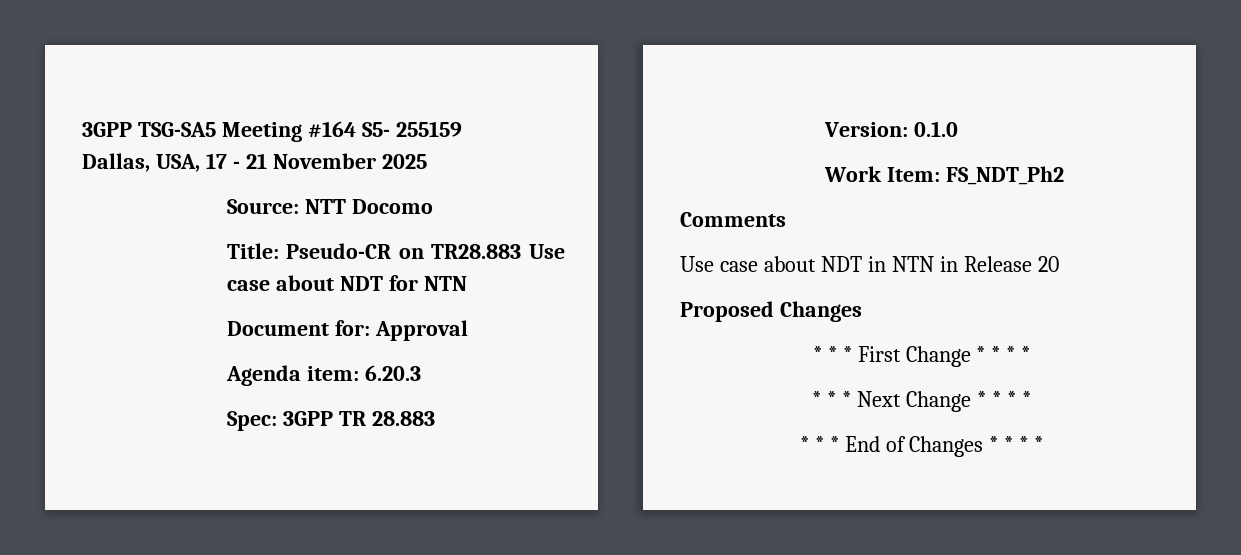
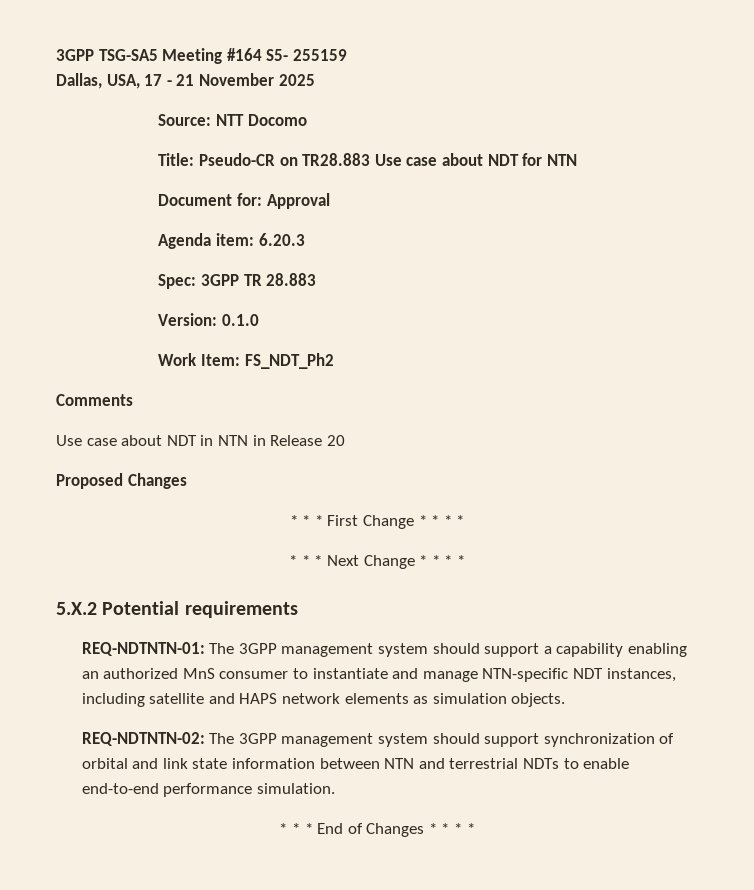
+ 5.X.2 Potential requirements
+ REQ-NDTNTN-01: The 3GPP management system should support a capability enabling an authorized MnS consumer to instantiate and manage NTN-specific NDT instances, including satellite and HAPS network elements as simulation objects.
+ REQ-NDTNTN-02: The 3GPP management system should support synchronization of orbital and link state information between NTN and terrestrial NDTs to enable end-to-end performance simulation.

